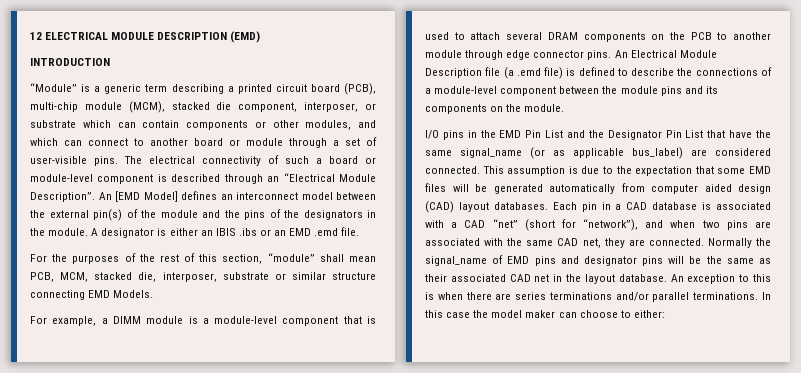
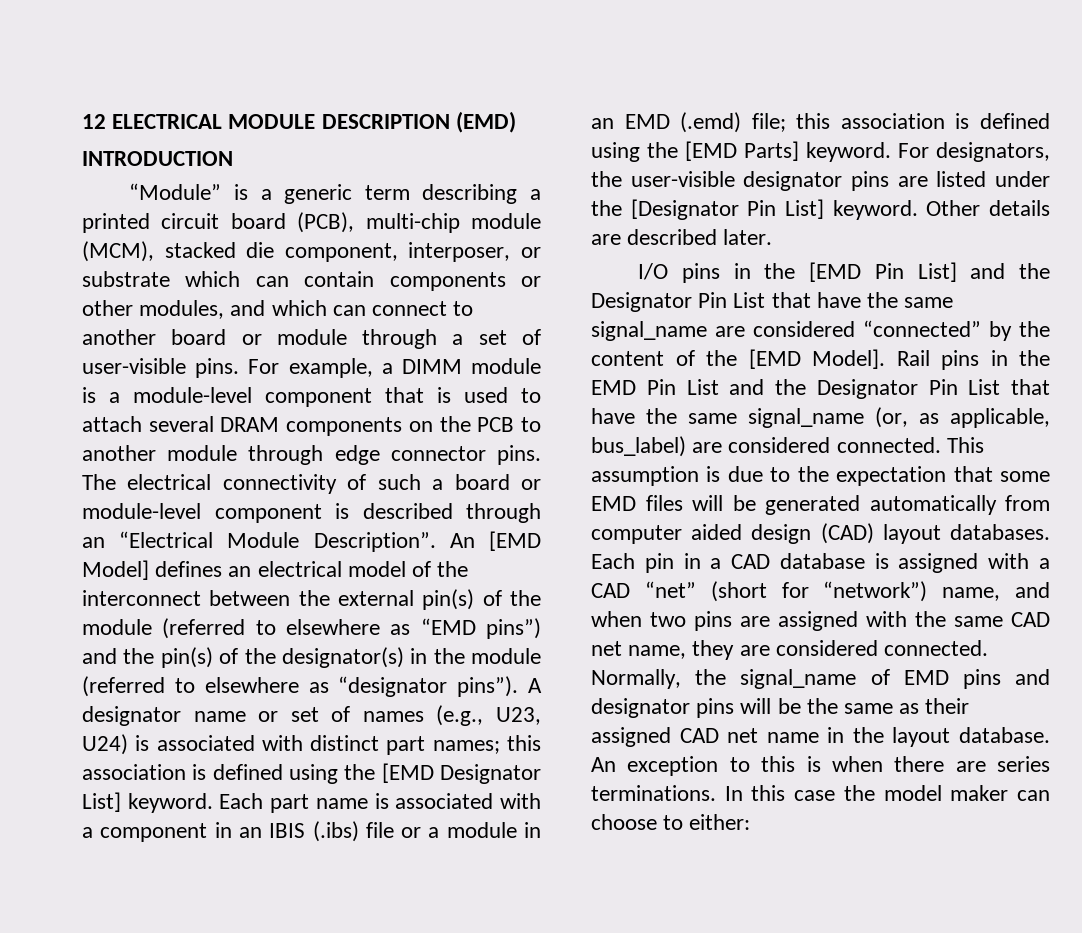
- “Module” is a generic term describing a printed circuit board (PCB), multi-chip module (MCM), stacked die component, interposer, or substrate which can contain components or other modules, and which can connect to another board or module through a set of user-visible pins. The electrical connectivity of such a board or module-level component is described through an “Electrical Module Description”. An [EMD Model] defines an interconnect model between the external pin(s) of the module and the pins of the designators in the module. A designator is either an IBIS .ibs or an EMD .emd file.
- For the purposes of the rest of this section, “module” shall mean PCB, MCM, stacked die, interposer, substrate or similar structure connecting EMD Models.
- For example, a DIMM module is a module-level component that is used to attach several DRAM components on the PCB to another module through edge connector pins.
+ “Module” is a generic term describing a printed circuit board (PCB), multi-chip module (MCM), stacked die component, interposer, or substrate which can contain components or other modules, and which can connect to another board or module through a set of user-visible pins. For example, a DIMM module is a module-level component that is used to attach several DRAM components on the PCB to another module through edge connector pins.
- An Electrical Module Description file (a .emd file) is defined to describe the connections of a module-level component between the module pins and its components on the module.
- I/O pins in the EMD Pin List and the Designator Pin List that have the same signal_name (or as applicable bus_label) are considered connected.
+ The electrical connectivity of such a board or module-level component is described through an “Electrical Module Description”. An [EMD Model] defines an electrical model of the interconnect between the external pin(s) of the module (referred to elsewhere as “EMD pins”) and the pin(s) of the designator(s) in the module (referred to elsewhere as “designator pins”). A designator name or set of names (e.g., U23, U24) is associated with distinct part names; this association is defined using the [EMD Designator List] keyword. Each part name is associated with a component in an IBIS (.ibs) file or a module in an EMD (.emd) file; this association is defined using the [EMD Parts] keyword. For designators, the user-visible designator pins are listed under the [Designator Pin List] keyword. Other details are described later.
+ I/O pins in the [EMD Pin List] and the Designator Pin List that have the same signal_name are considered “connected” by the content of the [EMD Model]. Rail pins in the EMD Pin List and the Designator Pin List that have the same signal_name (or, as applicable, bus_label) are considered connected.
- Each pin in a CAD database is associated with a CAD “net” (short for “network”), and when two pins are associated with the same CAD net, they are connected. Normally the signal_name of EMD pins and designator pins will be the same as their associated CAD net in the layout database.
+ Each pin in a CAD database is assigned with a CAD “net” (short for “network”) name, and when two pins are assigned with the same CAD net name, they are considered connected. Normally, the signal_name of EMD pins and designator pins will be the same as their assigned CAD net name in the layout database.
- An exception to this is when there are series terminations and/or parallel terminations.
+ An exception to this is when there are series terminations.

